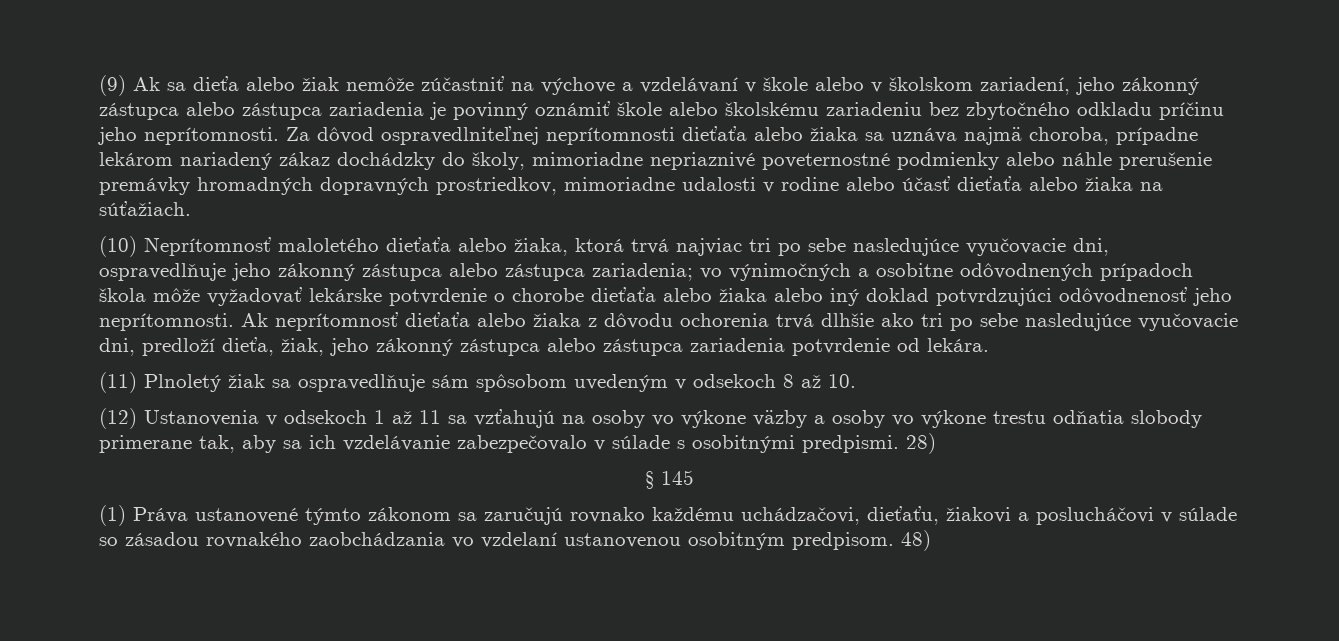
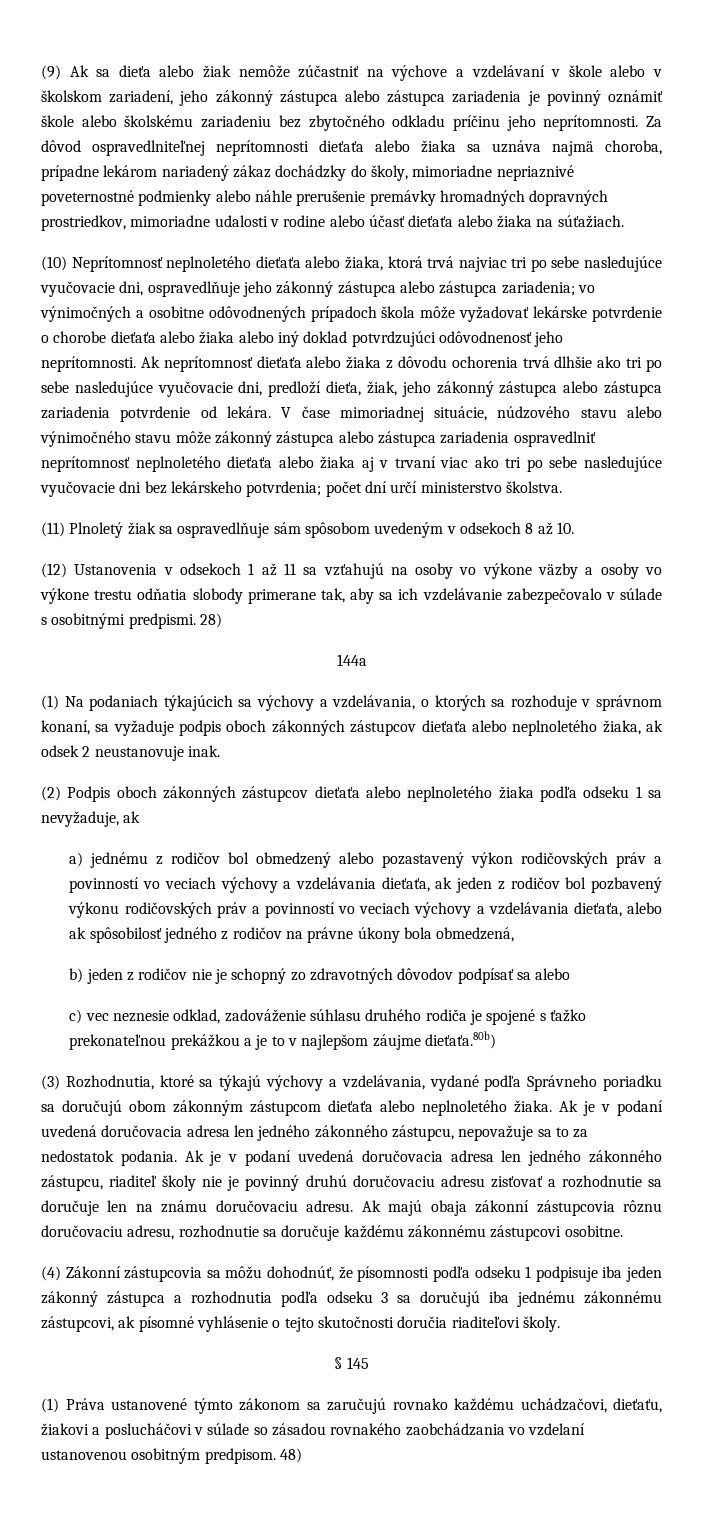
- (10) Neprítomnosť maloletého dieťaťa alebo žiaka, ktorá trvá najviac tri po sebe nasledujúce vyučovacie dni, ospravedlňuje jeho zákonný zástupca alebo zástupca zariadenia; vo výnimočných a osobitne odôvodnených prípadoch škola môže vyžadovať lekárske potvrdenie o chorobe dieťaťa alebo žiaka alebo iný doklad potvrdzujúci odôvodnenosť jeho neprítomnosti.
+ (10) Neprítomnosť neplnoletého dieťaťa alebo žiaka, ktorá trvá najviac tri po sebe nasledujúce vyučovacie dni, ospravedlňuje jeho zákonný zástupca alebo zástupca zariadenia; vo výnimočných a osobitne odôvodnených prípadoch škola môže vyžadovať lekárske potvrdenie o chorobe dieťaťa alebo žiaka alebo iný doklad potvrdzujúci odôvodnenosť jeho neprítomnosti.
+ V čase mimoriadnej situácie, núdzového stavu alebo výnimočného stavu môže zákonný zástupca alebo zástupca zariadenia ospravedlniť neprítomnosť neplnoletého dieťaťa alebo žiaka aj v trvaní viac ako tri po sebe nasledujúce vyučovacie dni bez lekárskeho potvrdenia; počet dní určí ministerstvo školstva.
+ 144a
+ (1) Na podaniach týkajúcich sa výchovy a vzdelávania, o ktorých sa rozhoduje v správnom konaní, sa vyžaduje podpis oboch zákonných zástupcov dieťaťa alebo neplnoletého žiaka, ak odsek 2 neustanovuje inak.
+ (2) Podpis oboch zákonných zástupcov dieťaťa alebo neplnoletého žiaka podľa odseku 1 sa nevyžaduje, ak
+ a) jednému z rodičov bol obmedzený alebo pozastavený výkon rodičovských práv a povinností vo veciach výchovy a vzdelávania dieťaťa, ak jeden z rodičov bol pozbavený výkonu rodičovských práv a povinností vo veciach výchovy a vzdelávania dieťaťa, alebo ak spôsobilosť jedného z rodičov na právne úkony bola obmedzená,
+ b) jeden z rodičov nie je schopný zo zdravotných dôvodov podpísať sa alebo
+ c) vec neznesie odklad, zadováženie súhlasu druhého rodiča je spojené s ťažko prekonateľnou prekážkou a je to v najlepšom záujme dieťaťa.80b)
+ (3) Rozhodnutia, ktoré sa týkajú výchovy a vzdelávania, vydané podľa Správneho poriadku sa doručujú obom zákonným zástupcom dieťaťa alebo neplnoletého žiaka. Ak je v podaní uvedená doručovacia adresa len jedného zákonného zástupcu, nepovažuje sa to za nedostatok podania. Ak je v podaní uvedená doručovacia adresa len jedného zákonného zástupcu, riaditeľ školy nie je povinný druhú doručovaciu adresu zisťovať a rozhodnutie sa doručuje len na známu doručovaciu adresu. Ak majú obaja zákonní zástupcovia rôznu doručovaciu adresu, rozhodnutie sa doručuje každému zákonnému zástupcovi osobitne.
+ (4) Zákonní zástupcovia sa môžu dohodnúť, že písomnosti podľa odseku 1 podpisuje iba jeden zákonný zástupca a rozhodnutia podľa odseku 3 sa doručujú iba jednému zákonnému zástupcovi, ak písomné vyhlásenie o tejto skutočnosti doručia riaditeľovi školy.

